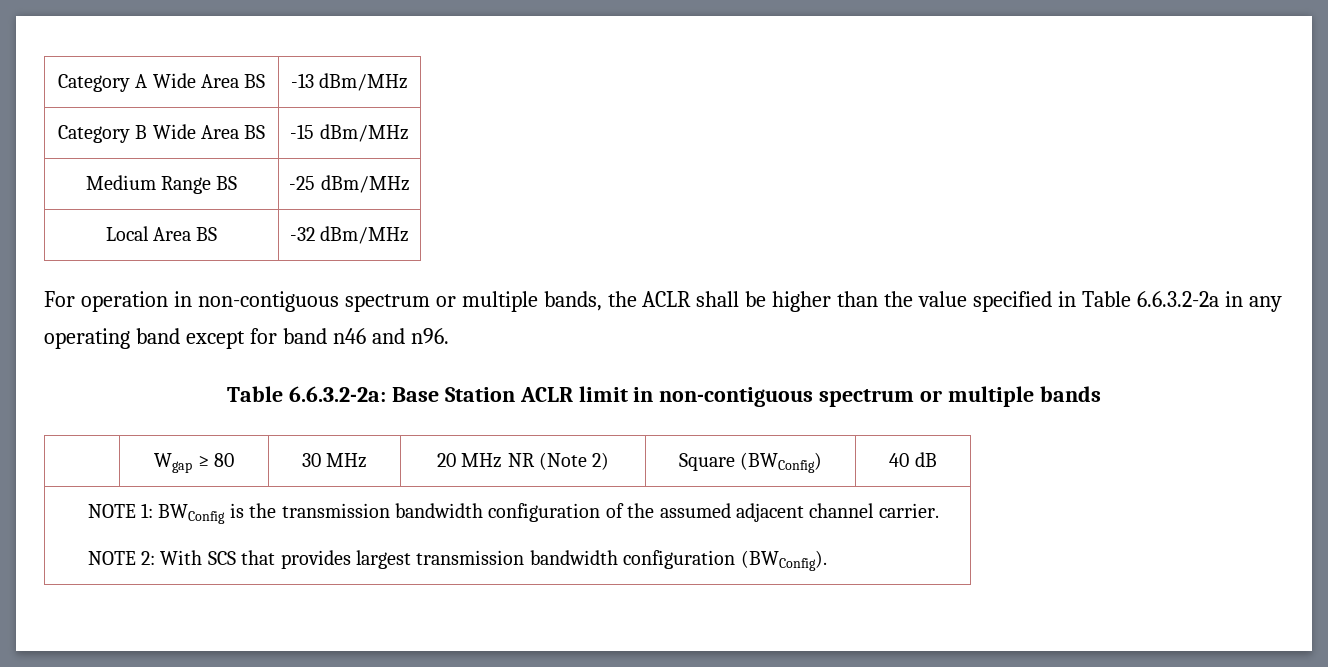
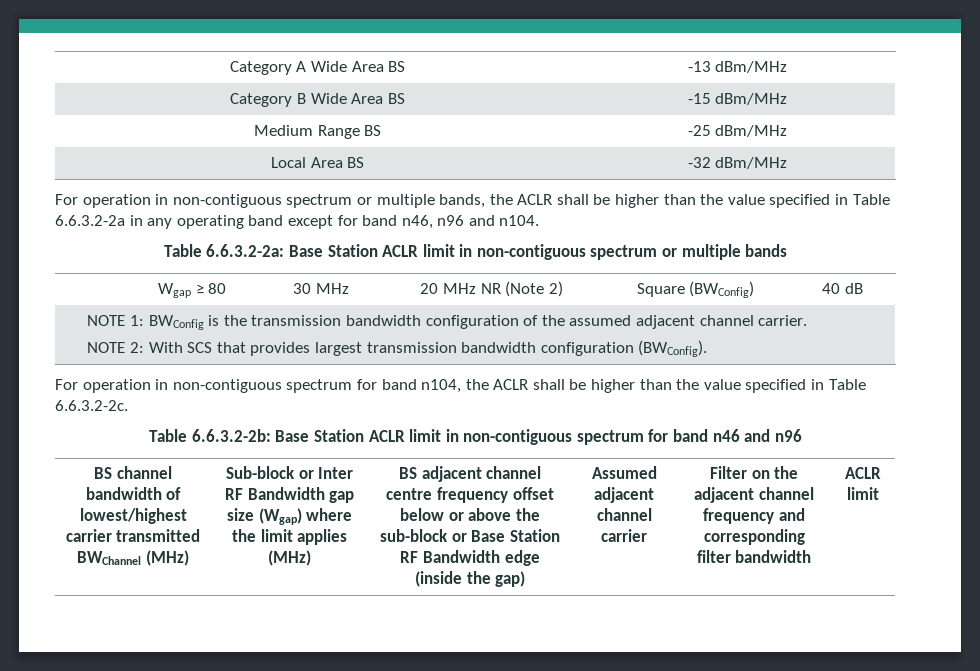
- For operation in non-contiguous spectrum or multiple bands, the ACLR shall be higher than the value specified in Table 6.6.3.2-2a in any operating band except for band n46 and n96.
+ For operation in non-contiguous spectrum or multiple bands, the ACLR shall be higher than the value specified in Table 6.6.3.2-2a in any operating band except for band n46, n96 and n104.
+ For operation in non-contiguous spectrum for band n104, the ACLR shall be higher than the value specified in Table 6.6.3.2-2c.
+ Table 6.6.3.2-2b: Base Station ACLR limit in non-contiguous spectrum for band n46 and n96
+ BS channel bandwidth of lowest/highest carrier transmitted BWChannel (MHz) | Sub-block or Inter RF Bandwidth gap size (Wgap) where the limit applies (MHz) | BS adjacent channel centre frequency offset below or above the sub-block or Base Station RF Bandwidth edge (inside the gap) | Assumed adjacent channel carrier | Filter on the adjacent channel frequency and corresponding filter bandwidth | ACLR limit

